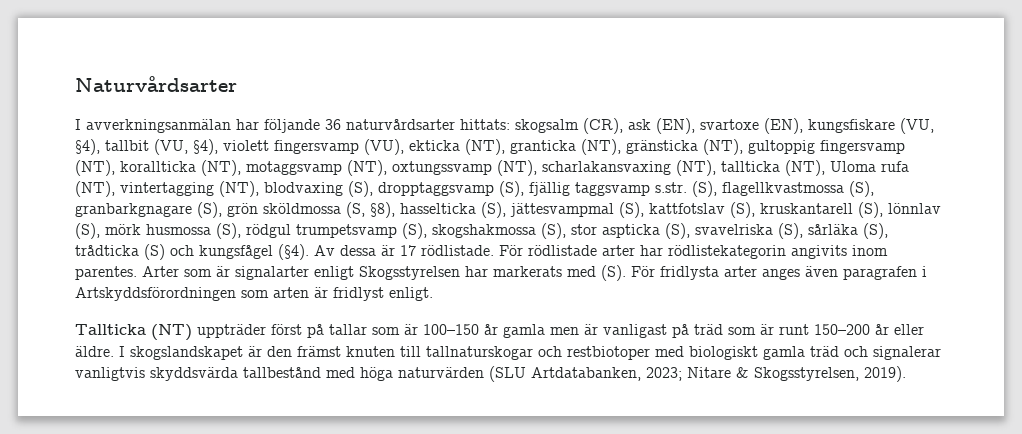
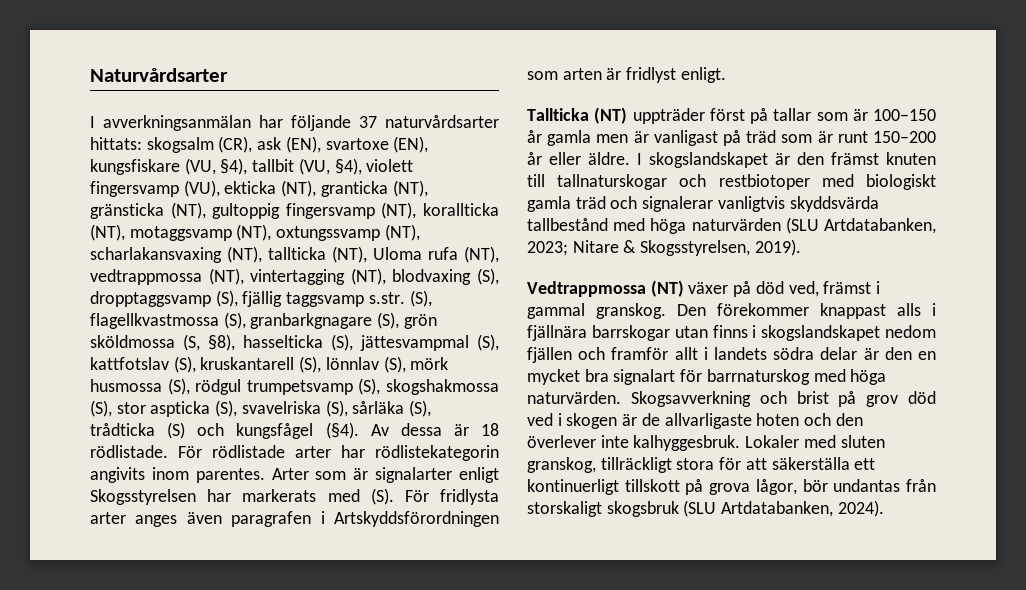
- I avverkningsanmälan har följande 36 naturvårdsarter hittats:
+ I avverkningsanmälan har följande 37 naturvårdsarter hittats:
- skogsalm (CR), ask (EN), svartoxe (EN), kungsfiskare (VU, §4), tallbit (VU, §4), violett fingersvamp (VU), ekticka (NT), granticka (NT), gränsticka (NT), gultoppig fingersvamp (NT), korallticka (NT), motaggsvamp (NT), oxtungssvamp (NT), scharlakansvaxing (NT), tallticka (NT), Uloma rufa (NT), vintertagging (NT), blodvaxing (S), dropptaggsvamp (S), fjällig taggsvamp s.str. (S), flagellkvastmossa (S), granbarkgnagare (S), grön sköldmossa (S, §8), hasselticka (S), jättesvampmal (S), kattfotslav (S), kruskantarell (S), lönnlav (S), mörk husmossa (S), rödgul trumpetsvamp (S), skogshakmossa (S), stor aspticka (S), svavelriska (S), sårläka (S), trådticka (S) och kungsfågel (§4).
+ skogsalm (CR), ask (EN), svartoxe (EN), kungsfiskare (VU, §4), tallbit (VU, §4), violett fingersvamp (VU), ekticka (NT), granticka (NT), gränsticka (NT), gultoppig fingersvamp (NT), korallticka (NT), motaggsvamp (NT), oxtungssvamp (NT), scharlakansvaxing (NT), tallticka (NT), Uloma rufa (NT), vedtrappmossa (NT), vintertagging (NT), blodvaxing (S), dropptaggsvamp (S), fjällig taggsvamp s.str. (S), flagellkvastmossa (S), granbarkgnagare (S), grön sköldmossa (S, §8), hasselticka (S), jättesvampmal (S), kattfotslav (S), kruskantarell (S), lönnlav (S), mörk husmossa (S), rödgul trumpetsvamp (S), skogshakmossa (S), stor aspticka (S), svavelriska (S), sårläka (S), trådticka (S) och kungsfågel (§4).
- Av dessa är 17 rödlistade.
+ Av dessa är 18 rödlistade.
+ Vedtrappmossa (NT) växer på död ved, främst i gammal granskog. Den förekommer knappast alls i fjällnära barrskogar utan finns i skogslandskapet nedom fjällen och framför allt i landets södra delar är den en mycket bra signalart för barrnaturskog med höga naturvärden. Skogsavverkning och brist på grov död ved i skogen är de allvarligaste hoten och den överlever inte kalhyggesbruk. Lokaler med sluten granskog, tillräckligt stora för att säkerställa ett kontinuerligt tillskott på grova lågor, bör undantas från storskaligt skogsbruk (SLU Artdatabanken, 2024).

